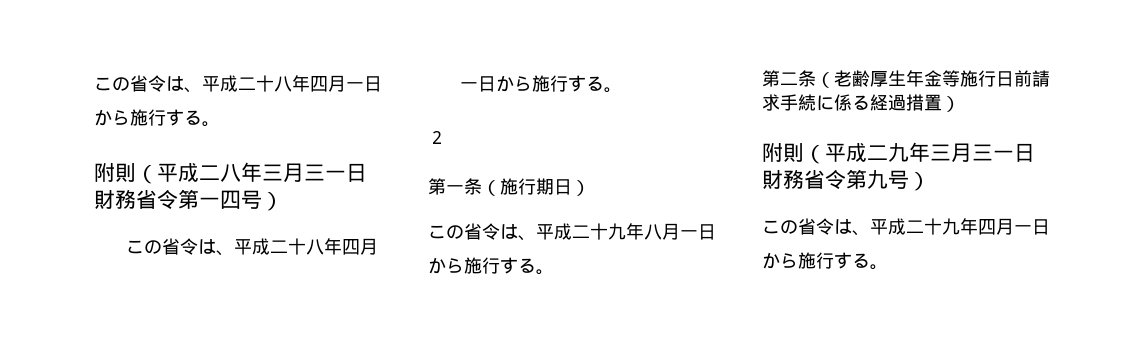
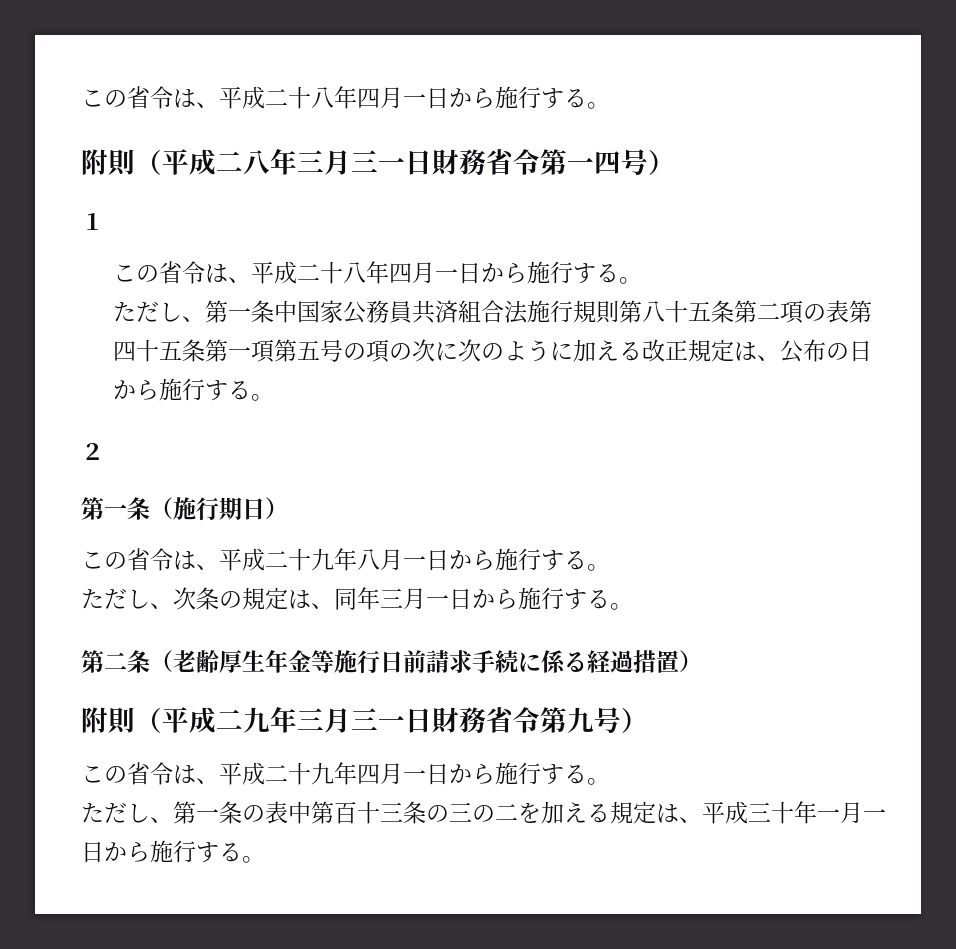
+ １
+ ただし、第一条中国家公務員共済組合法施行規則第八十五条第二項の表第四十五条第一項第五号の項の次に次のように加える改正規定は、公布の日から施行する。
+ ただし、次条の規定は、同年三月一日から施行する。
+ ただし、第一条の表中第百十三条の三の二を加える規定は、平成三十年一月一日から施行する。

